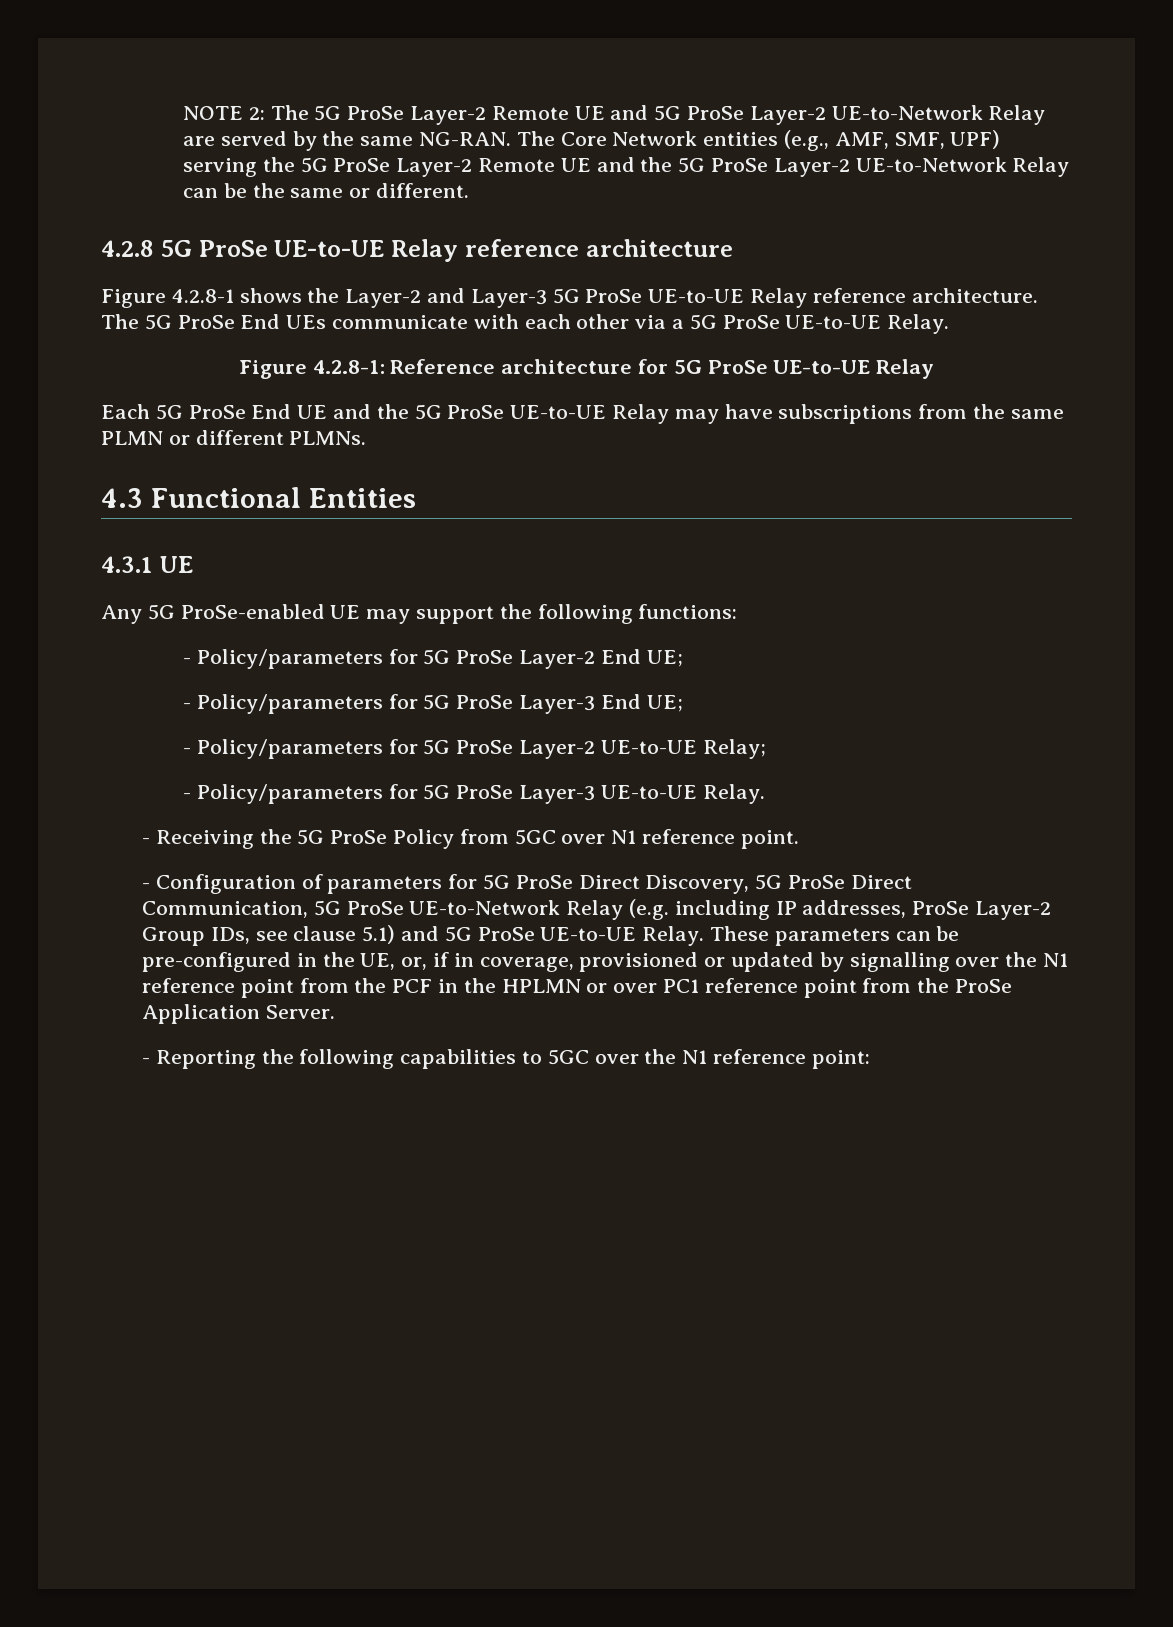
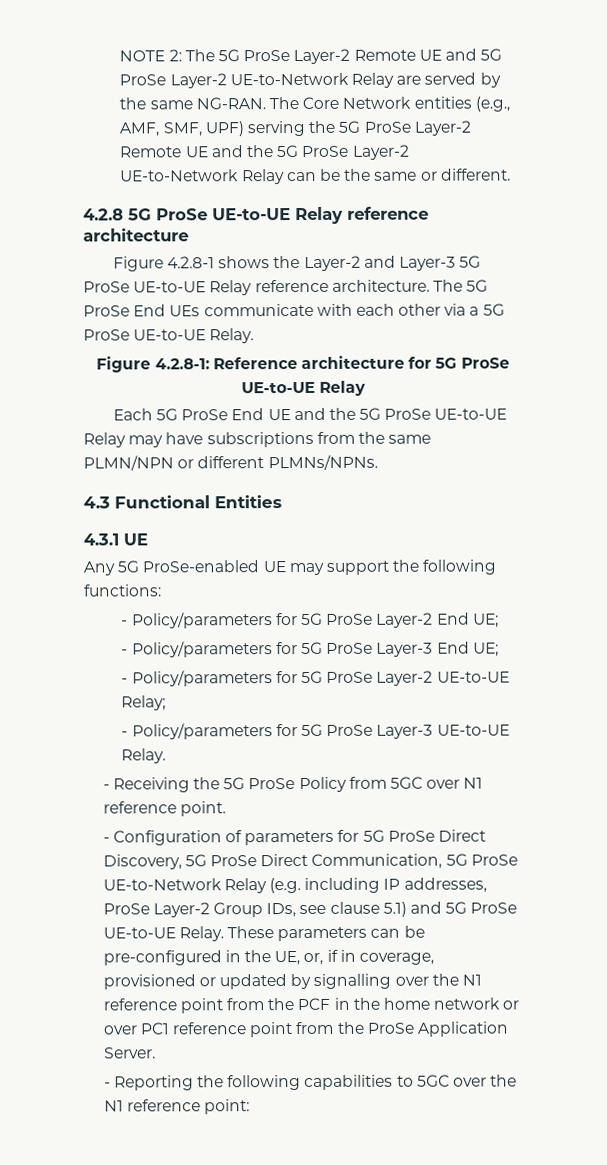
- Each 5G ProSe End UE and the 5G ProSe UE-to-UE Relay may have subscriptions from the same PLMN or different PLMNs.
+ Each 5G ProSe End UE and the 5G ProSe UE-to-UE Relay may have subscriptions from the same PLMN/NPN or different PLMNs/NPNs.
- These parameters can be pre-configured in the UE, or, if in coverage, provisioned or updated by signalling over the N1 reference point from the PCF in the HPLMN or over PC1 reference point from the ProSe Application Server.
+ These parameters can be pre-configured in the UE, or, if in coverage, provisioned or updated by signalling over the N1 reference point from the PCF in the home network or over PC1 reference point from the ProSe Application Server.

